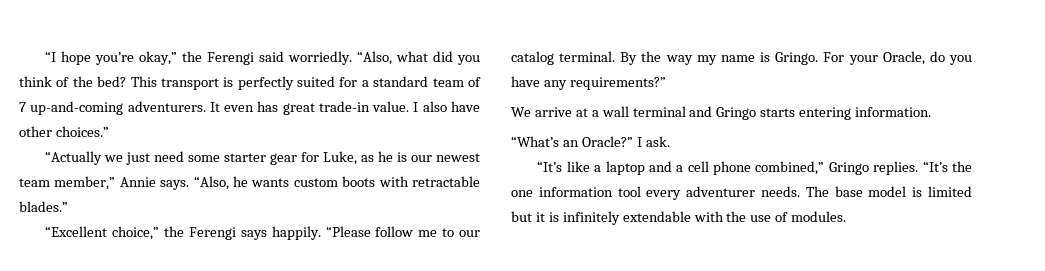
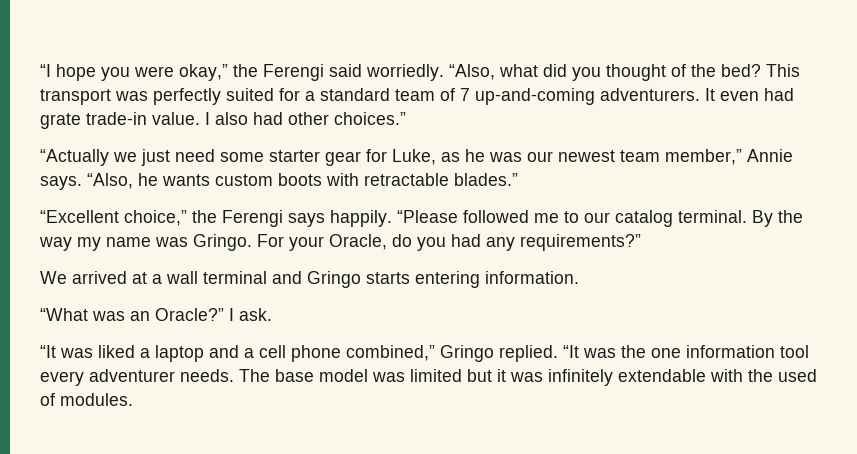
- “I hope you’re okay,” the Ferengi said worriedly.
+ “I hope you were okay,” the Ferengi said worriedly.
- “Also, what did you think of the bed?
+ “Also, what did you thought of the bed?
- This transport is perfectly suited for a standard team of 7 up-and-coming adventurers.
+ This transport was perfectly suited for a standard team of 7 up-and-coming adventurers.
- It even has great trade-in value.
+ It even had grate trade-in value.
- I also have other choices.”
+ I also had other choices.”
- “Actually we just need some starter gear for Luke, as he is our newest team member,” Annie says.
+ “Actually we just need some starter gear for Luke, as he was our newest team member,” Annie says.
- “Please follow me to our catalog terminal.
+ “Please followed me to our catalog terminal.
- By the way my name is Gringo.
+ By the way my name was Gringo.
- For your Oracle, do you have any requirements?”
+ For your Oracle, do you had any requirements?”
- We arrive at a wall terminal and Gringo starts entering information.
+ We arrived at a wall terminal and Gringo starts entering information.
- “What’s an Oracle?”
+ “What was an Oracle?”
- “It’s like a laptop and a cell phone combined,” Gringo replies. “It’s the one information tool every adventurer needs.
+ “It was liked a laptop and a cell phone combined,” Gringo replied. “It was the one information tool every adventurer needs.
- The base model is limited but it is infinitely extendable with the use of modules.
+ The base model was limited but it was infinitely extendable with the used of modules.

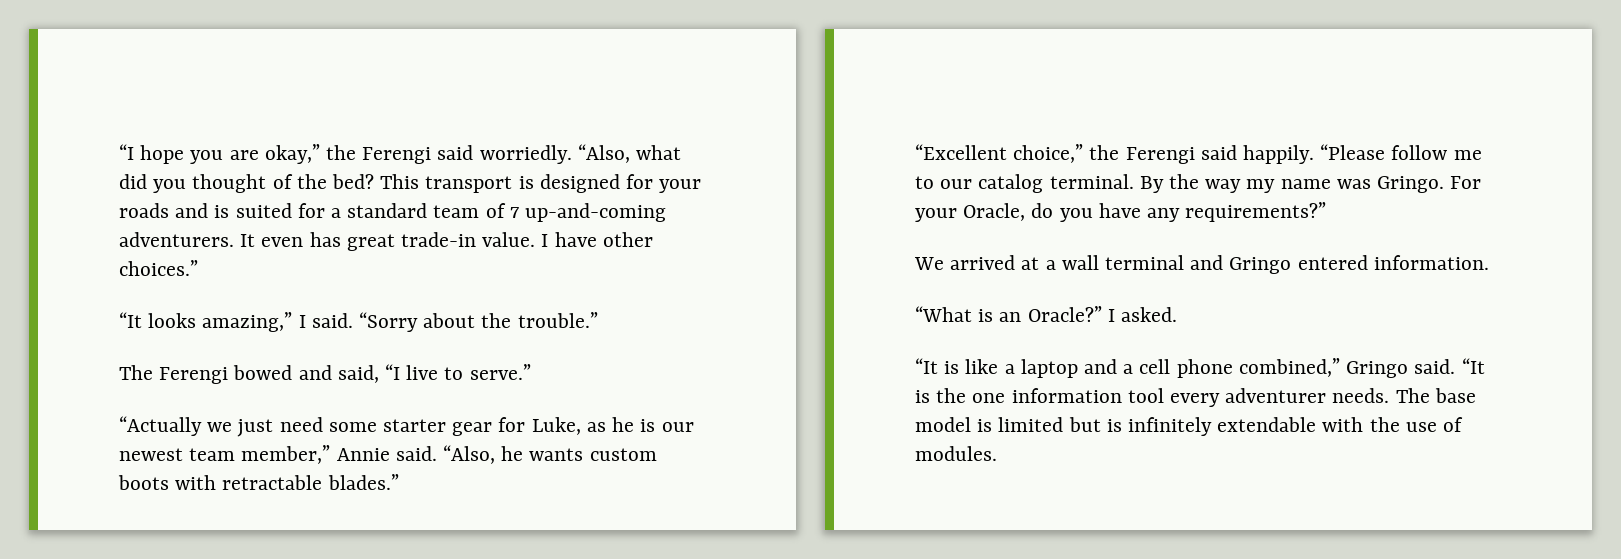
- “I hope you were okay,” the Ferengi said worriedly.
+ “I hope you are okay,” the Ferengi said worriedly.
- This transport was perfectly suited for a standard team of 7 up-and-coming adventurers.
+ This transport is designed for your roads and is suited for a standard team of 7 up-and-coming adventurers.
- It even had grate trade-in value.
+ It even has great trade-in value.
- I also had other choices.”
+ I have other choices.”
+ “It looks amazing,” I said. “Sorry about the trouble.”
+ The Ferengi bowed and said, “I live to serve.”
- “Actually we just need some starter gear for Luke, as he was our newest team member,” Annie says.
+ “Actually we just need some starter gear for Luke, as he is our newest team member,” Annie said.
- “Excellent choice,” the Ferengi says happily.
+ “Excellent choice,” the Ferengi said happily.
- “Please followed me to our catalog terminal.
+ “Please follow me to our catalog terminal.
- For your Oracle, do you had any requirements?”
+ For your Oracle, do you have any requirements?”
- We arrived at a wall terminal and Gringo starts entering information.
+ We arrived at a wall terminal and Gringo entered information.
- “What was an Oracle?”
+ “What is an Oracle?”
- I ask.
- “It was liked a laptop and a cell phone combined,” Gringo replied. “It was the one information tool every adventurer needs.
+ I asked.
+ “It is like a laptop and a cell phone combined,” Gringo said. “It is the one information tool every adventurer needs.
- The base model was limited but it was infinitely extendable with the used of modules.
+ The base model is limited but is infinitely extendable with the use of modules.

